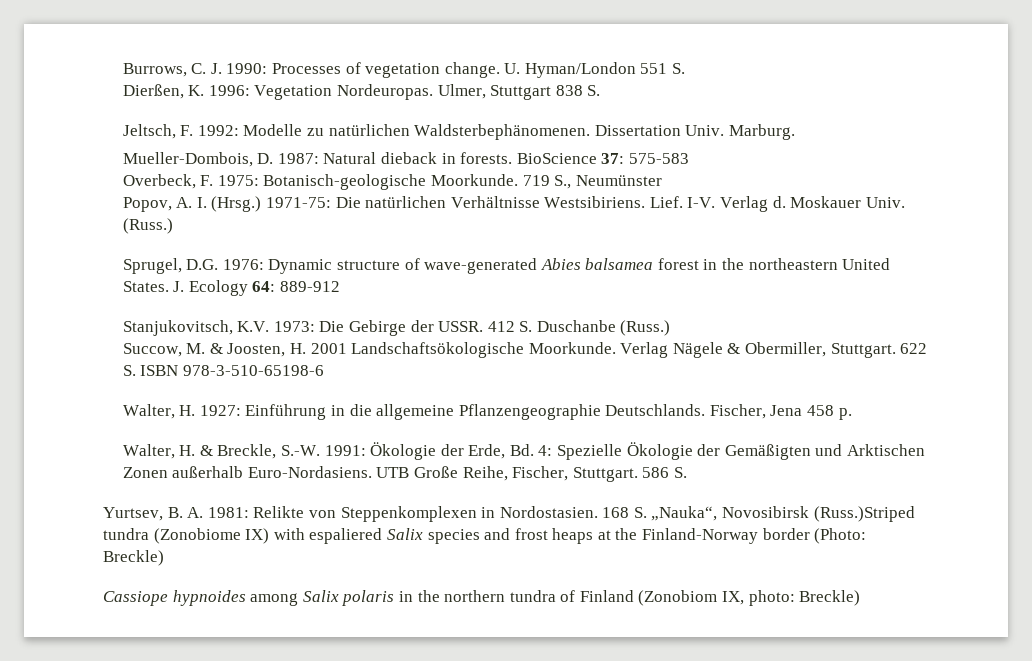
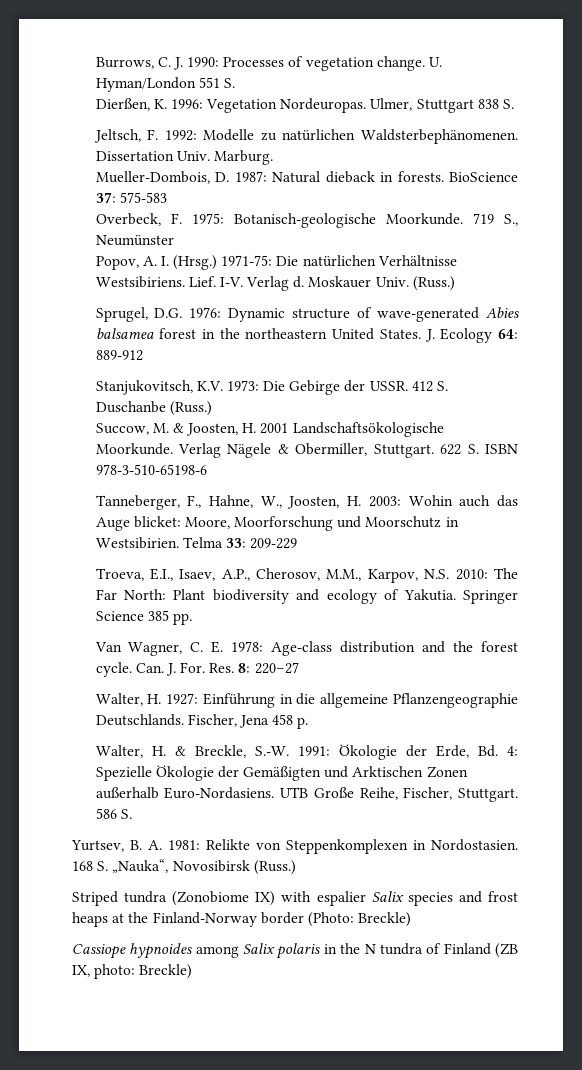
+ Tanneberger, F., Hahne, W., Joosten, H. 2003: Wohin auch das Auge blicket: Moore, Moorforschung und Moorschutz in Westsibirien. Telma 33: 209-229
+ Troeva, E.I., Isaev, A.P., Cherosov, M.M., Karpov, N.S. 2010: The Far North: Plant biodiversity and ecology of Yakutia. Springer Science 385 pp.
+ Van Wagner, C. E. 1978: Age-class distribution and the forest cycle. Can. J. For. Res. 8: 220–27
- 168 S. „Nauka“, Novosibirsk (Russ.)Striped tundra (Zonobiome IX) with espaliered Salix species and frost heaps at the Finland-Norway border (Photo: Breckle)
+ 168 S. „Nauka“, Novosibirsk (Russ.)
+ Striped tundra (Zonobiome IX) with espalier Salix species and frost heaps at the Finland-Norway border (Photo: Breckle)
- Cassiope hypnoides among Salix polaris in the northern tundra of Finland (Zonobiom IX, photo: Breckle)
+ Cassiope hypnoides among Salix polaris in the N tundra of Finland (ZB IX, photo: Breckle)

